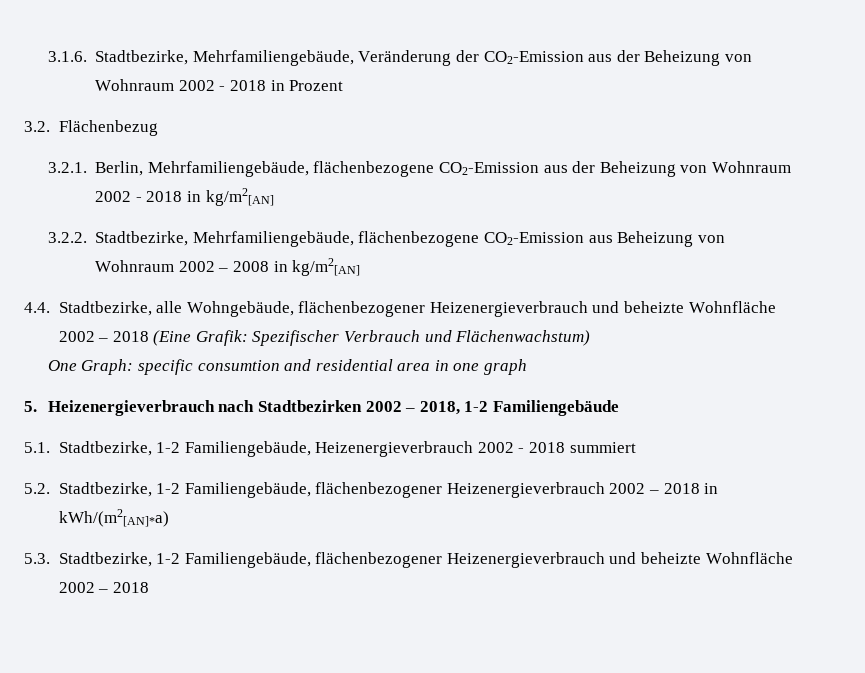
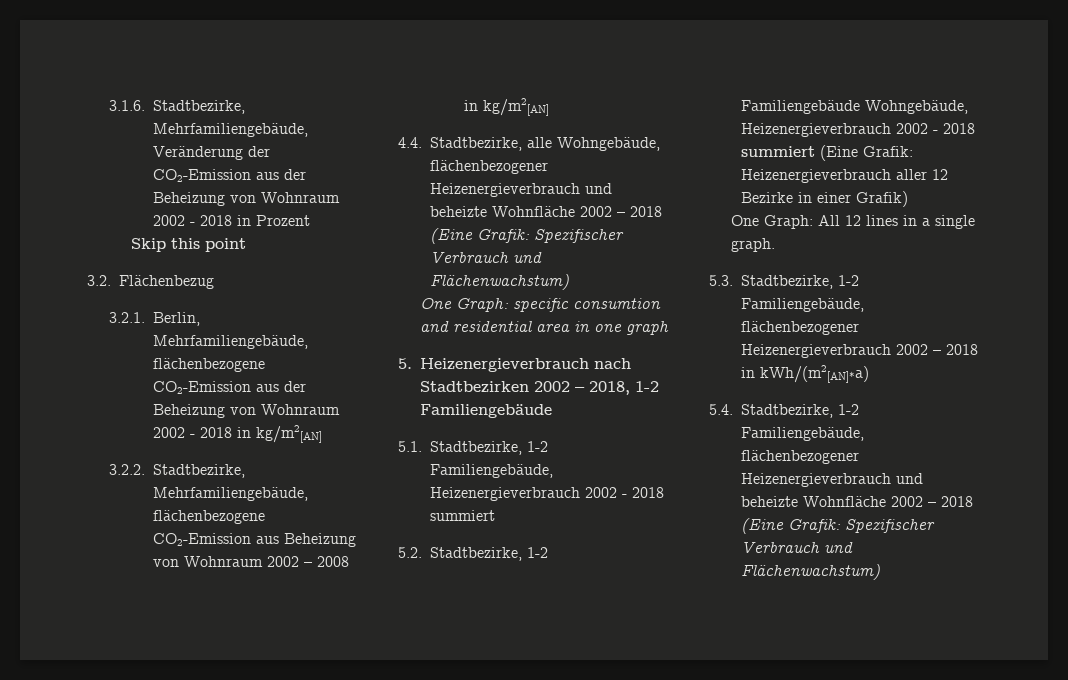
+ Skip this point
- 5.2. Stadtbezirke, 1-2 Familiengebäude, flächenbezogener Heizenergieverbrauch 2002 – 2018 in kWh/(m2[AN]*a)
+ 5.2. Stadtbezirke, 1-2 Familiengebäude Wohngebäude, Heizenergieverbrauch 2002 - 2018 summiert (Eine Grafik: Heizenergieverbrauch aller 12 Bezirke in einer Grafik)
+ One Graph: All 12 lines in a single graph.
+ 5.3. Stadtbezirke, 1-2 Familiengebäude, flächenbezogener Heizenergieverbrauch 2002 – 2018 in kWh/(m2[AN]*a)
- 5.3. Stadtbezirke, 1-2 Familiengebäude, flächenbezogener Heizenergieverbrauch und beheizte Wohnfläche 2002 – 2018
+ 5.4. Stadtbezirke, 1-2 Familiengebäude, flächenbezogener Heizenergieverbrauch und beheizte Wohnfläche 2002 – 2018 (Eine Grafik: Spezifischer Verbrauch und Flächenwachstum)

